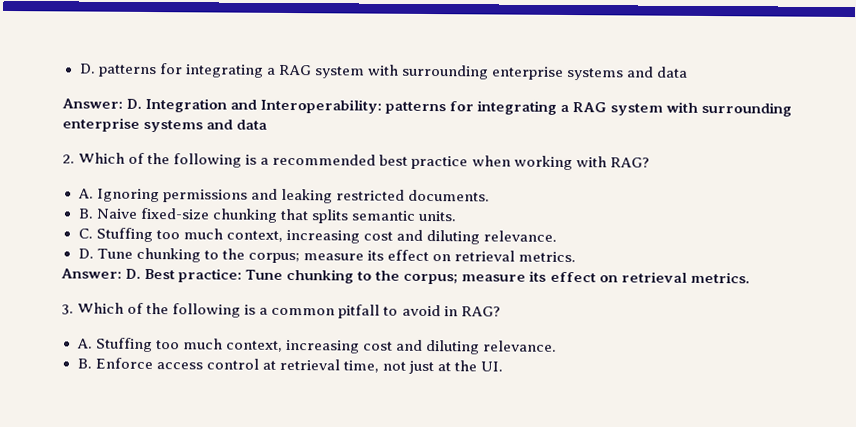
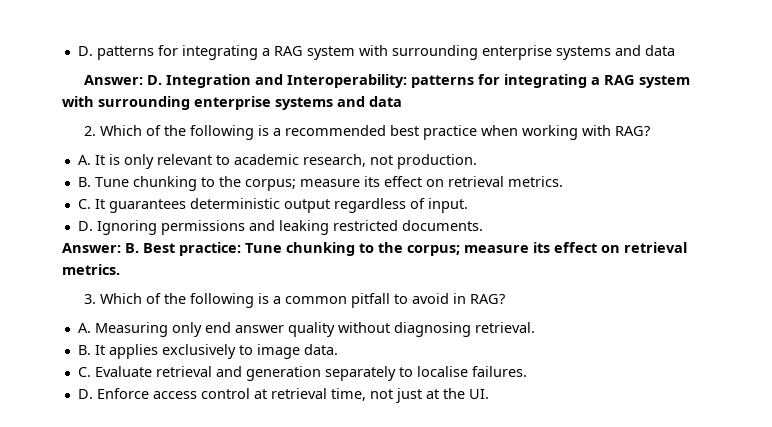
- A. Ignoring permissions and leaking restricted documents.
- B. Naive fixed-size chunking that splits semantic units.
- C. Stuffing too much context, increasing cost and diluting relevance.
- D. Tune chunking to the corpus; measure its effect on retrieval metrics.
+ A. It is only relevant to academic research, not production.
+ B. Tune chunking to the corpus; measure its effect on retrieval metrics.
- Answer: D. Best practice: Tune chunking to the corpus; measure its effect on retrieval metrics.
+ C. It guarantees deterministic output regardless of input.
+ D. Ignoring permissions and leaking restricted documents.
+ Answer: B. Best practice: Tune chunking to the corpus; measure its effect on retrieval metrics.
- A. Stuffing too much context, increasing cost and diluting relevance.
- B. Enforce access control at retrieval time, not just at the UI.
+ A. Measuring only end answer quality without diagnosing retrieval.
+ B. It applies exclusively to image data.
+ C. Evaluate retrieval and generation separately to localise failures.
+ D. Enforce access control at retrieval time, not just at the UI.

